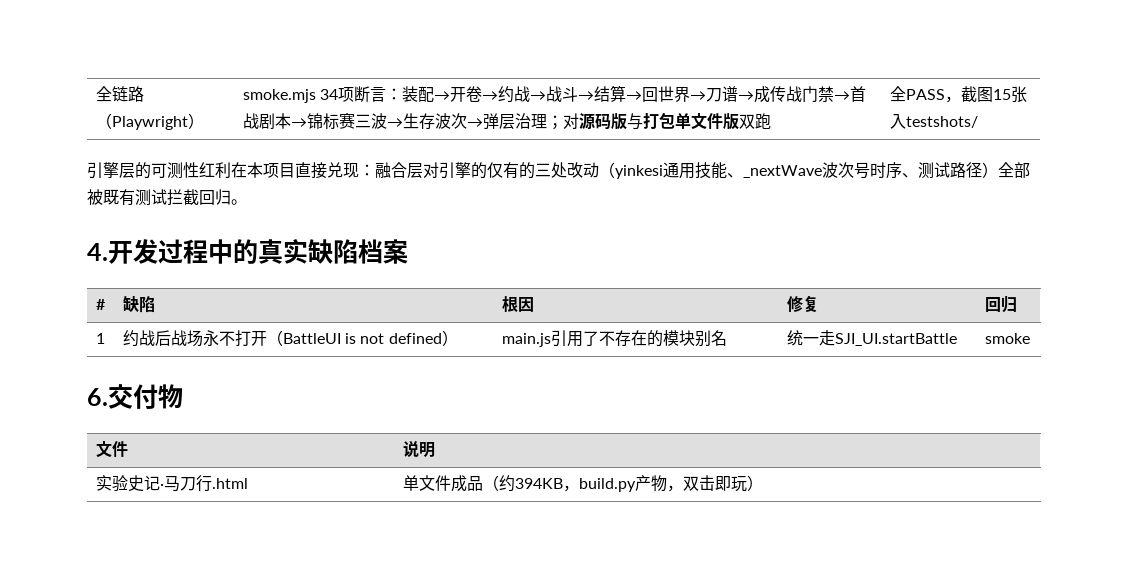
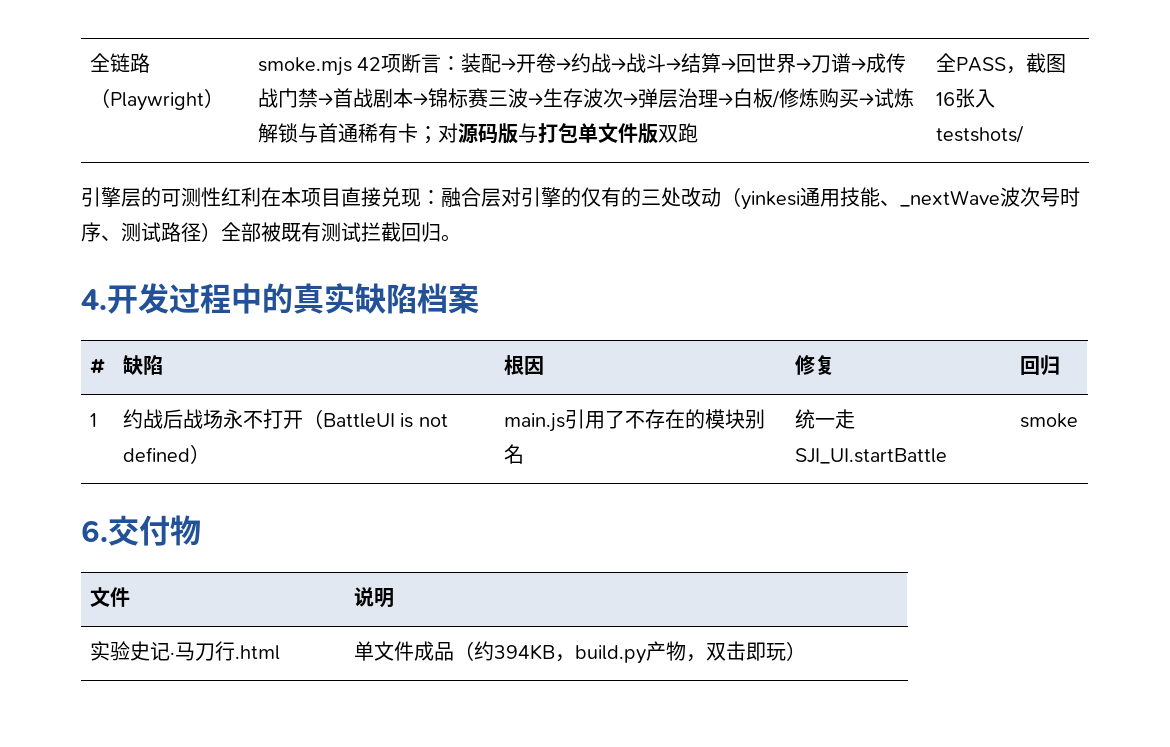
- smoke.mjs 34项断言：装配→开卷→约战→战斗→结算→回世界→刀谱→成传战门禁→首战剧本→锦标赛三波→生存波次→弹层治理；对源码版与打包单文件版双跑
+ smoke.mjs 42项断言：装配→开卷→约战→战斗→结算→回世界→刀谱→成传战门禁→首战剧本→锦标赛三波→生存波次→弹层治理→白板/修炼购买→试炼解锁与首通稀有卡；对源码版与打包单文件版双跑
- 全PASS，截图15张入testshots/
+ 全PASS，截图16张入testshots/

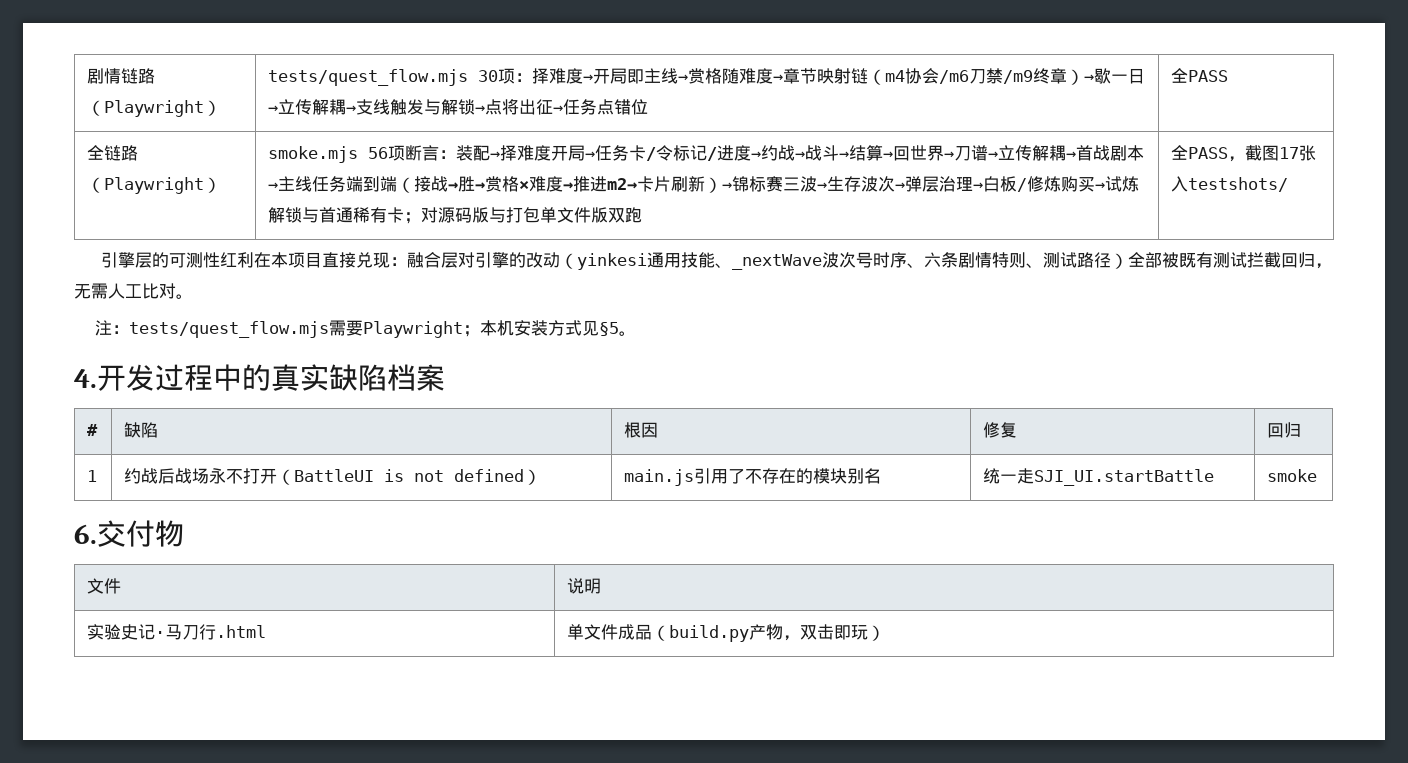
+ 剧情链路（Playwright） | tests/quest_flow.mjs 30项：择难度→开局即主线→赏格随难度→章节映射链（m4协会/m6刀禁/m9终章）→歇一日→立传解耦→支线触发与解锁→点将出征→任务点错位 | 全PASS
- smoke.mjs 42项断言：装配→开卷→约战→战斗→结算→回世界→刀谱→成传战门禁→首战剧本→锦标赛三波→生存波次→弹层治理→白板/修炼购买→试炼解锁与首通稀有卡；对源码版与打包单文件版双跑
+ smoke.mjs 56项断言：装配→择难度开局→任务卡/令标记/进度→约战→战斗→结算→回世界→刀谱→立传解耦→首战剧本→主线任务端到端（接战→胜→赏格×难度→推进m2→卡片刷新）→锦标赛三波→生存波次→弹层治理→白板/修炼购买→试炼解锁与首通稀有卡；对源码版与打包单文件版双跑
- 全PASS，截图16张入testshots/
+ 全PASS，截图17张入testshots/
- 引擎层的可测性红利在本项目直接兑现：融合层对引擎的仅有的三处改动（yinkesi通用技能、_nextWave波次号时序、测试路径）全部被既有测试拦截回归。
+ 引擎层的可测性红利在本项目直接兑现：融合层对引擎的改动（yinkesi通用技能、_nextWave波次号时序、六条剧情特则、测试路径）全部被既有测试拦截回归，无需人工比对。
+ 注：tests/quest_flow.mjs需要Playwright；本机安装方式见§5。
- 实验史记·马刀行.html | 单文件成品（约394KB，build.py产物，双击即玩）
+ 实验史记·马刀行.html | 单文件成品（build.py产物，双击即玩）

